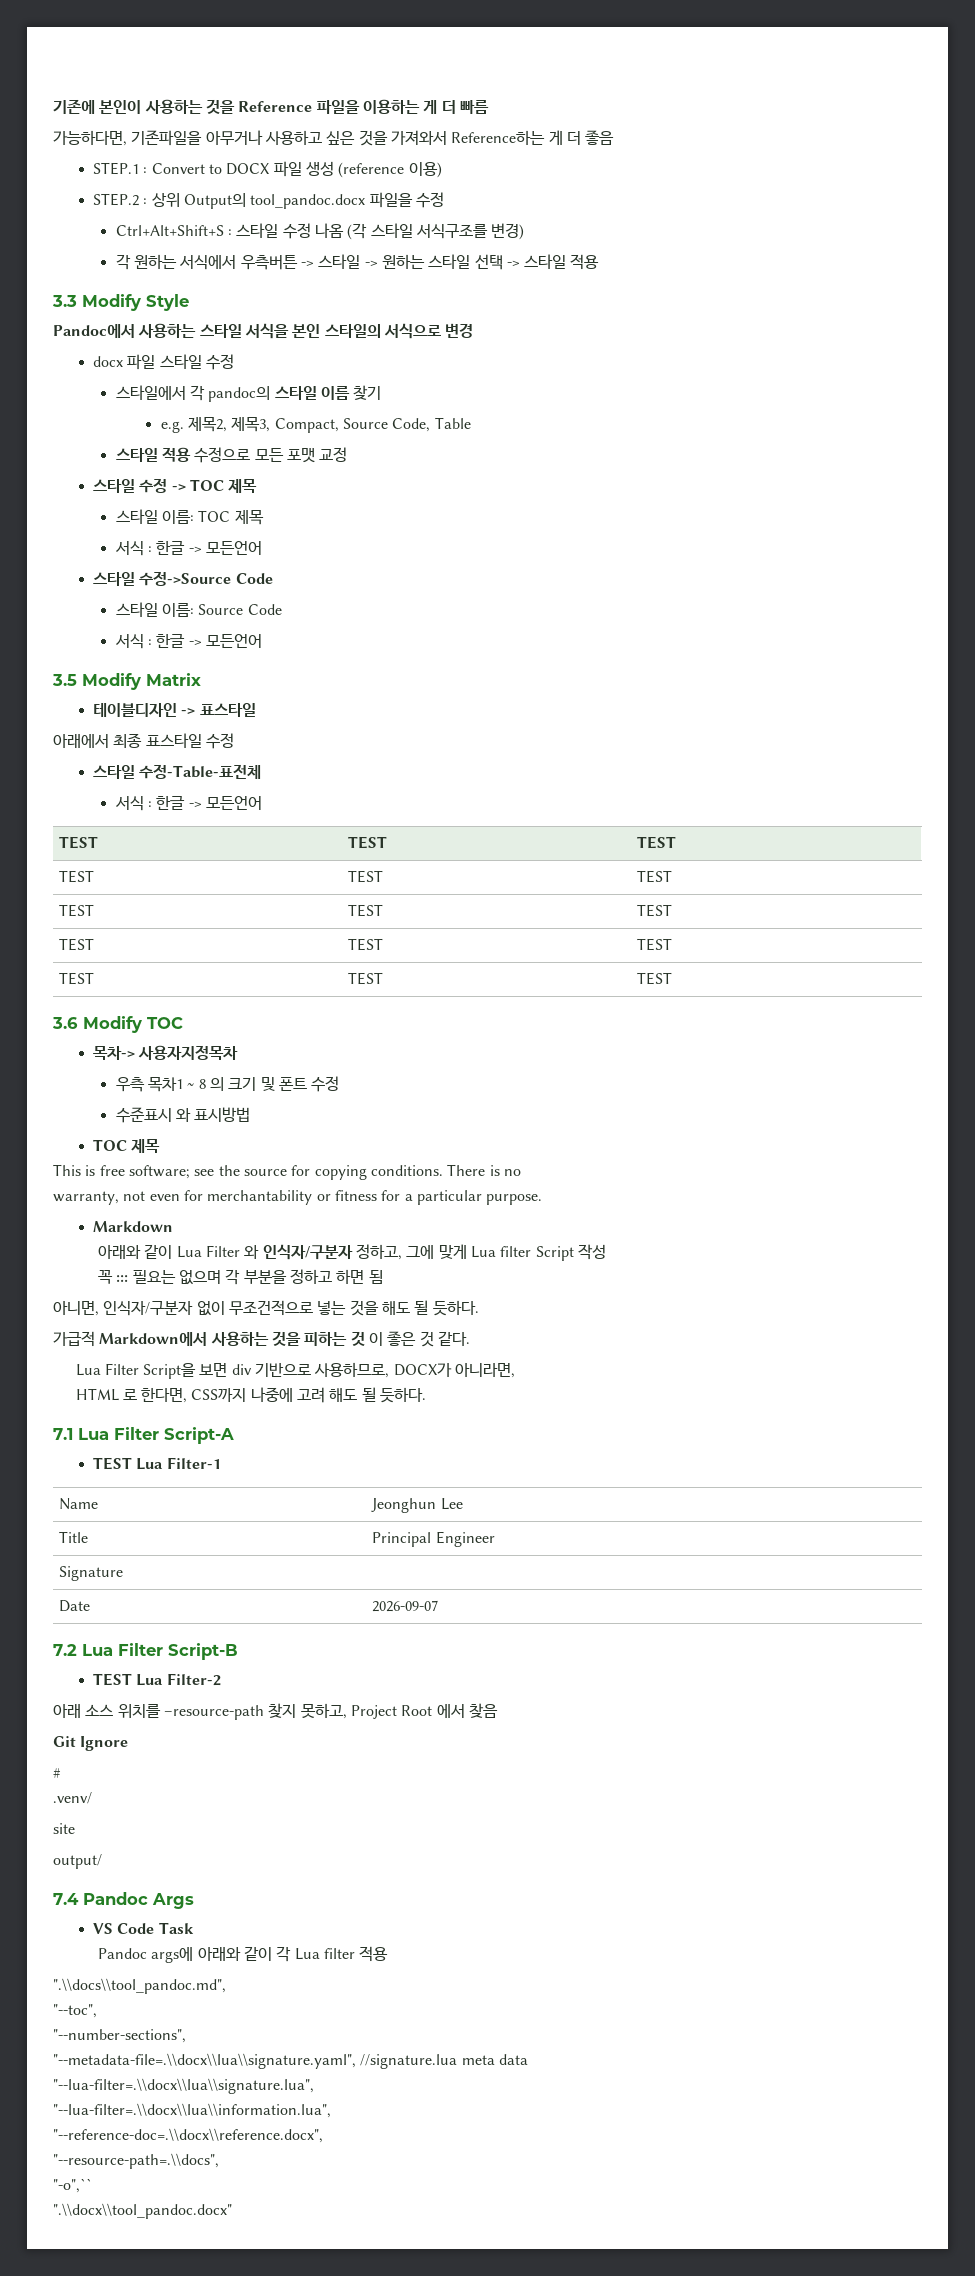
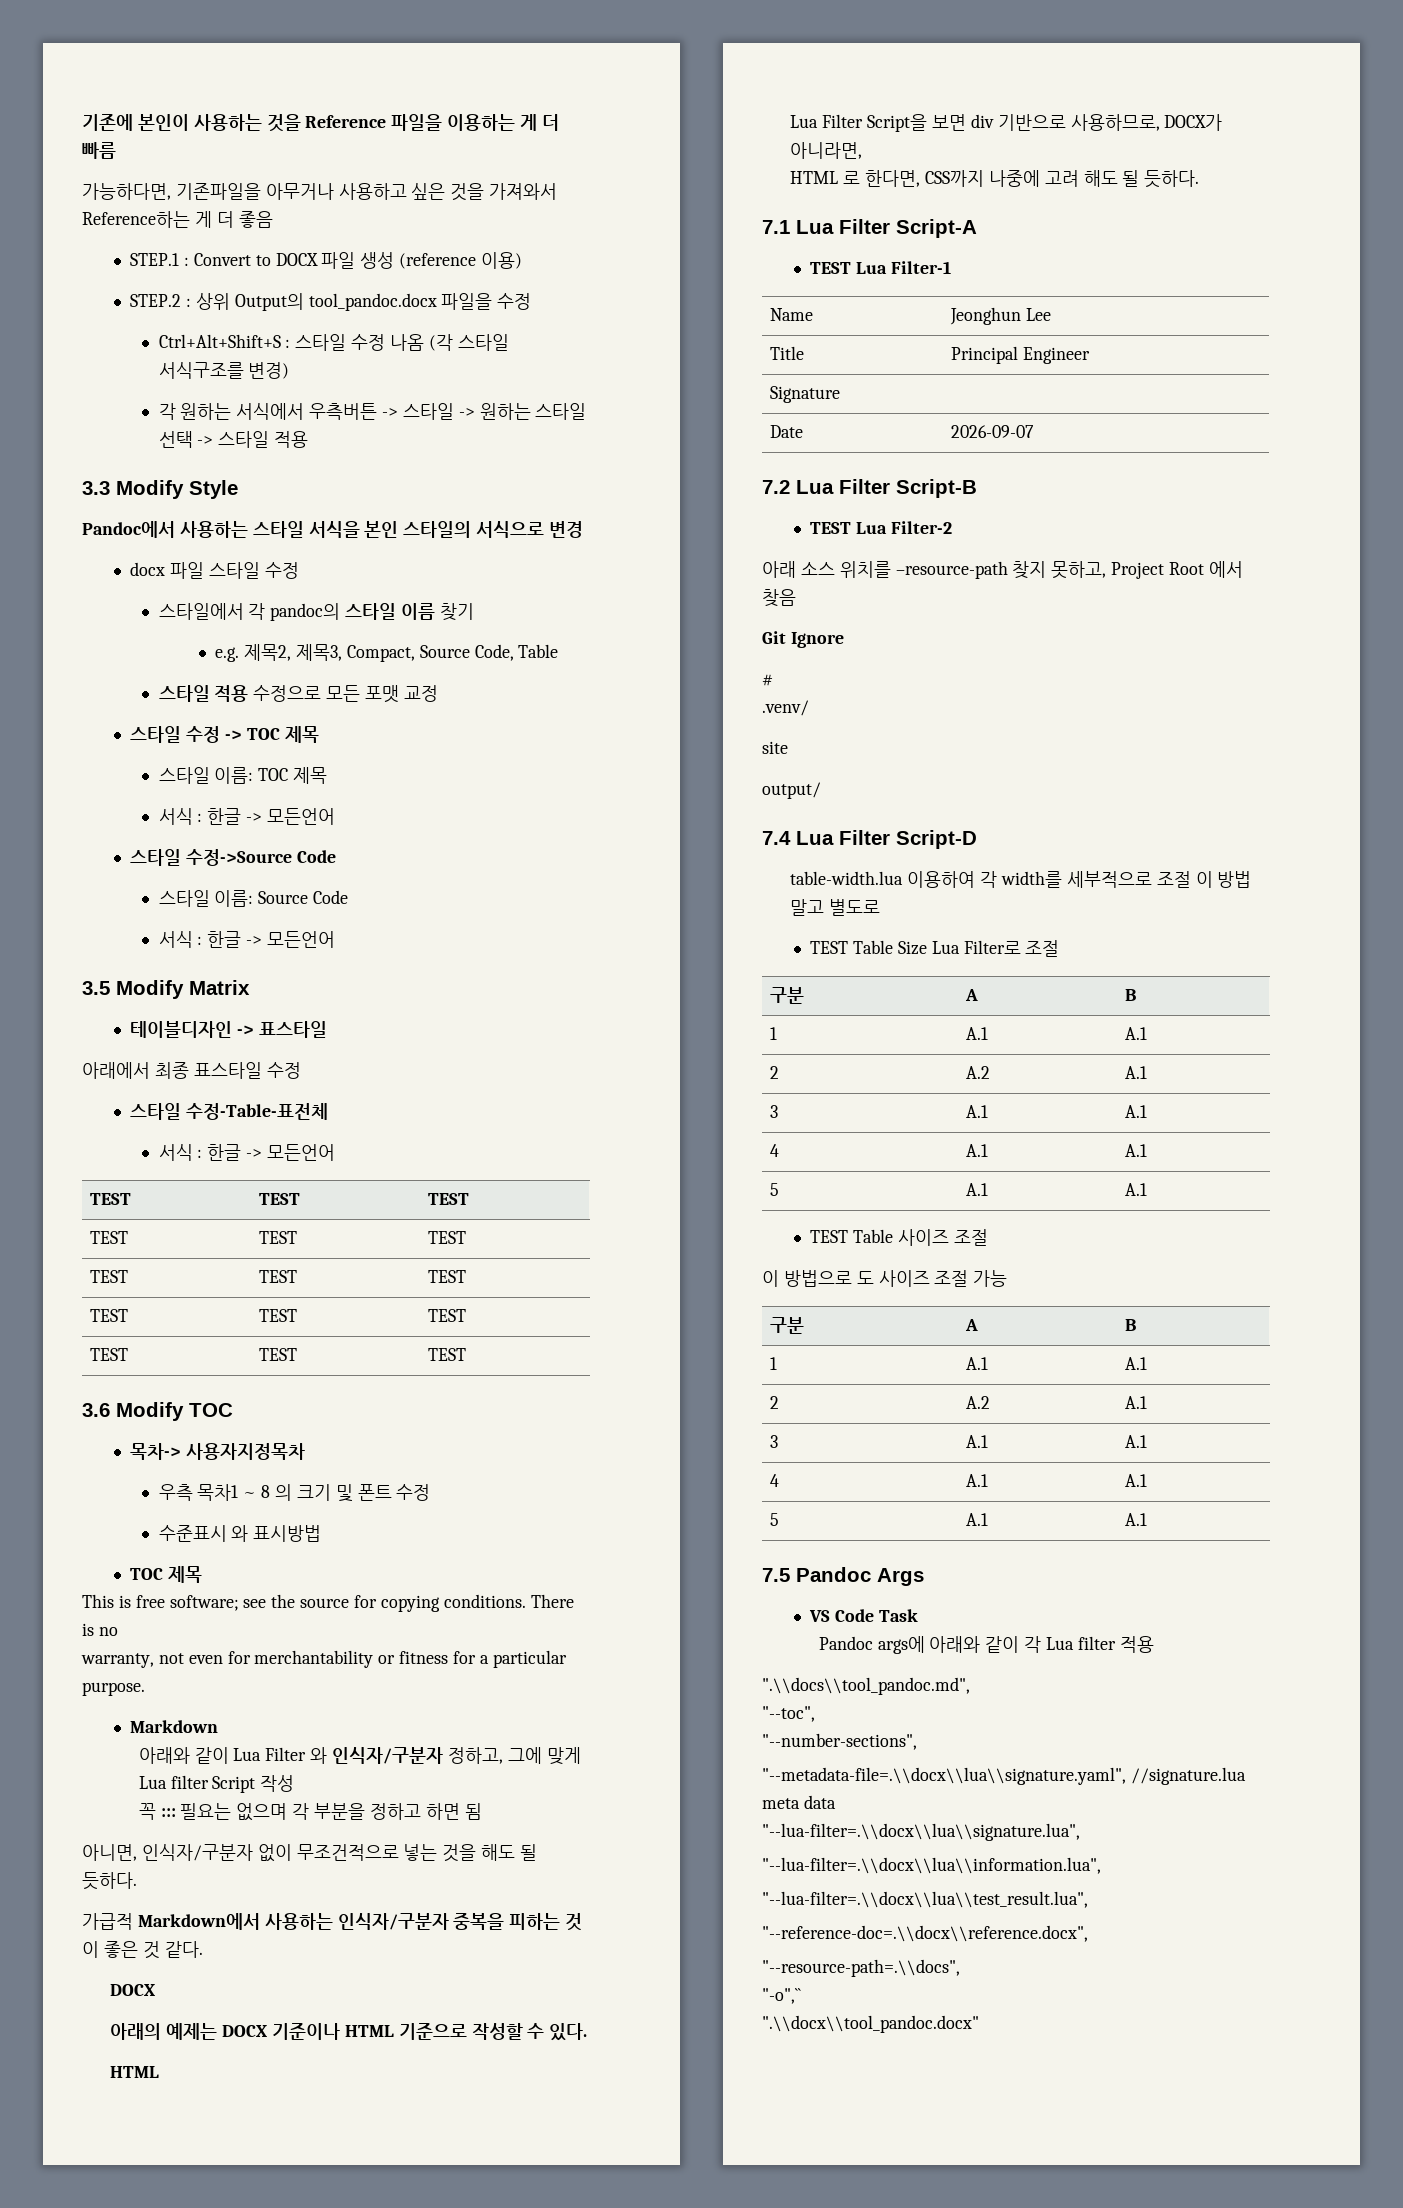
- 가급적 Markdown에서 사용하는 것을 피하는 것 이 좋은 것 같다.
+ 가급적 Markdown에서 사용하는 인식자/구분자 중복을 피하는 것 이 좋은 것 같다.
+ DOCX
+ 아래의 예제는 DOCX 기준이나 HTML 기준으로 작성할 수 있다.
+ HTML
- 7.4 Pandoc Args
+ 7.4 Lua Filter Script-D
+ table-width.lua 이용하여 각 width를 세부적으로 조절 이 방법 말고 별도로
+ TEST Table Size Lua Filter로 조절
+ 구분 | A | B
+ 1 | A.1 | A.1
+ 2 | A.2 | A.1
+ 3 | A.1 | A.1
+ 4 | A.1 | A.1
+ 5 | A.1 | A.1
+ TEST Table 사이즈 조절
+ 이 방법으로 도 사이즈 조절 가능
+ 구분 | A | B
+ 1 | A.1 | A.1
+ 2 | A.2 | A.1
+ 3 | A.1 | A.1
+ 4 | A.1 | A.1
+ 5 | A.1 | A.1
+ 7.5 Pandoc Args
+ "--lua-filter=.\\docx\\lua\\test_result.lua",

